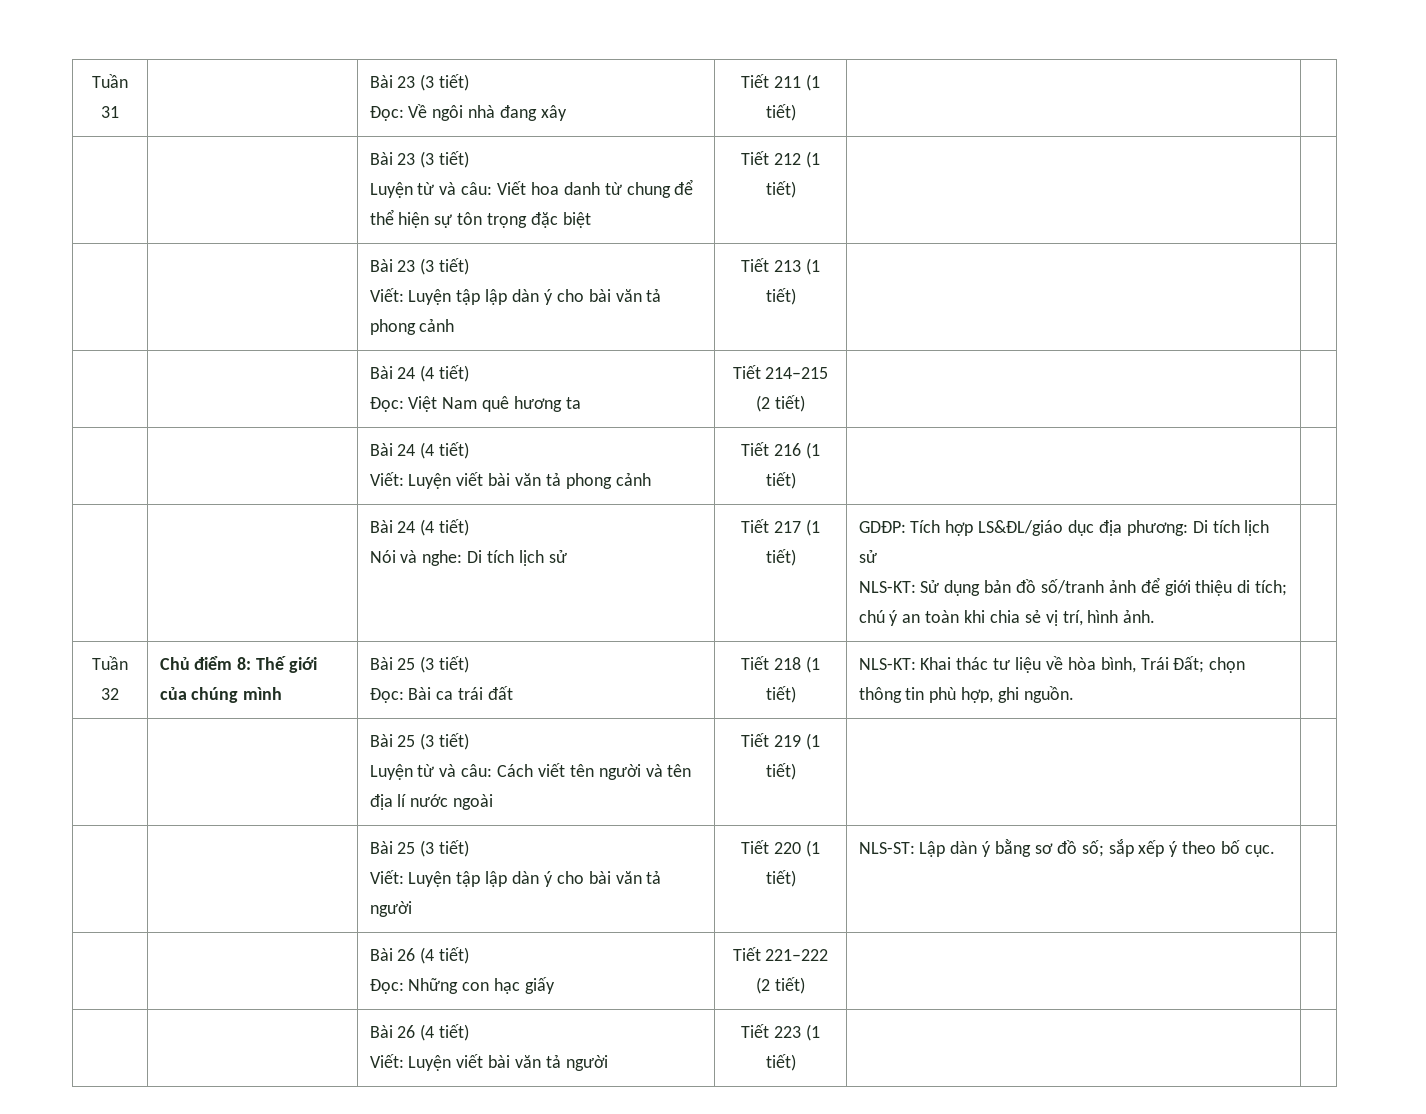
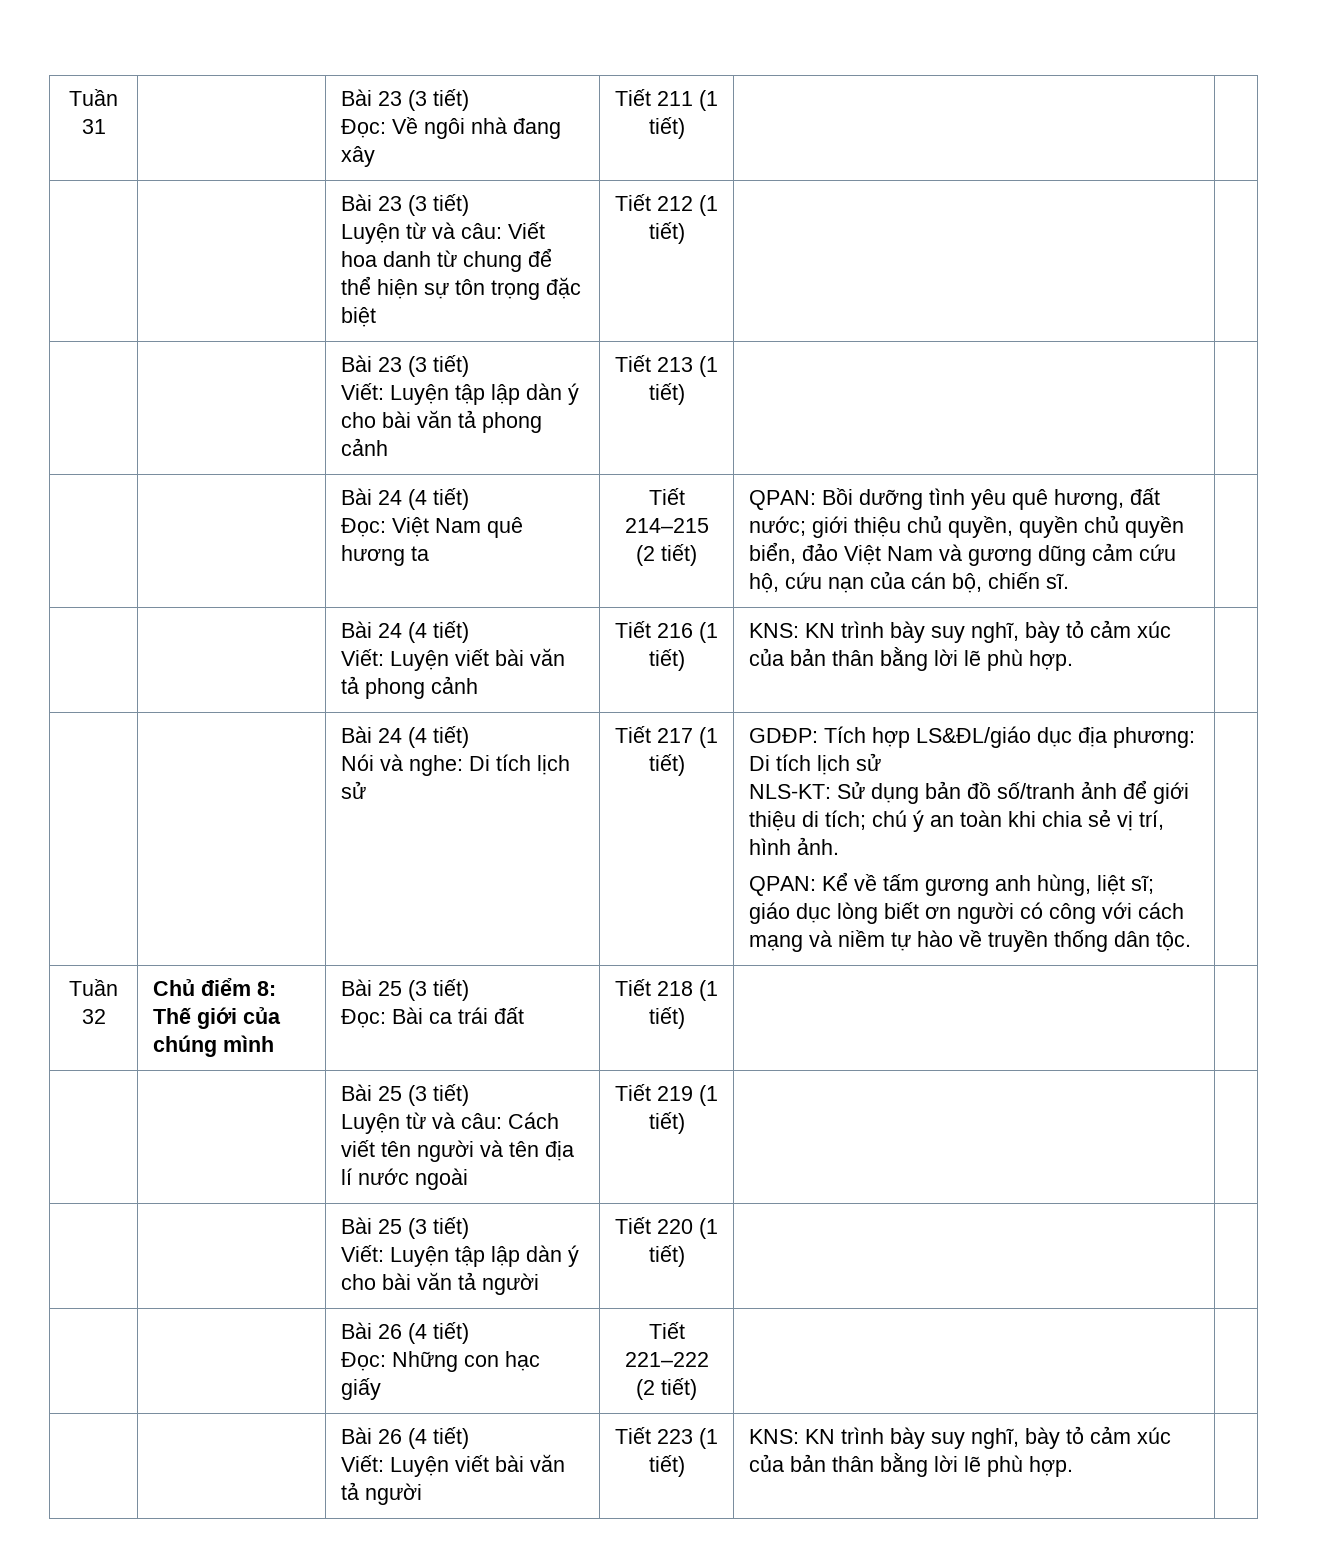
- Tiết 214–215 (2 tiết) | |
+ Tiết 214–215 (2 tiết) | QPAN: Bồi dưỡng tình yêu quê hương, đất nước; giới thiệu chủ quyền, quyền chủ quyền biển, đảo Việt Nam và gương dũng cảm cứu hộ, cứu nạn của cán bộ, chiến sĩ. |
  | | Bài 24 (4 tiết)
- Viết: Luyện viết bài văn tả phong cảnh | Tiết 216 (1 tiết) | |
+ Viết: Luyện viết bài văn tả phong cảnh | Tiết 216 (1 tiết) | KNS: KN trình bày suy nghĩ, bày tỏ cảm xúc của bản thân bằng lời lẽ phù hợp. |
+ QPAN: Kể về tấm gương anh hùng, liệt sĩ; giáo dục lòng biết ơn người có công với cách mạng và niềm tự hào về truyền thống dân tộc.
  Tuần 32 | Chủ điểm 8: Thế giới của chúng mình | Bài 25 (3 tiết)
- Đọc: Bài ca trái đất | Tiết 218 (1 tiết) | NLS-KT: Khai thác tư liệu về hòa bình, Trái Đất; chọn thông tin phù hợp, ghi nguồn. |
+ Đọc: Bài ca trái đất | Tiết 218 (1 tiết) | |
  | | Bài 25 (3 tiết)
  Luyện từ và câu: Cách viết tên người và tên địa lí nước ngoài | Tiết 219 (1 tiết) | |
  | | Bài 25 (3 tiết)
- Viết: Luyện tập lập dàn ý cho bài văn tả người | Tiết 220 (1 tiết) | NLS-ST: Lập dàn ý bằng sơ đồ số; sắp xếp ý theo bố cục. |
+ Viết: Luyện tập lập dàn ý cho bài văn tả người | Tiết 220 (1 tiết) | |
  | | Bài 26 (4 tiết)
  Đọc: Những con hạc giấy | Tiết 221–222 (2 tiết) | |
  | | Bài 26 (4 tiết)
- Viết: Luyện viết bài văn tả người | Tiết 223 (1 tiết) | |
+ Viết: Luyện viết bài văn tả người | Tiết 223 (1 tiết) | KNS: KN trình bày suy nghĩ, bày tỏ cảm xúc của bản thân bằng lời lẽ phù hợp. |

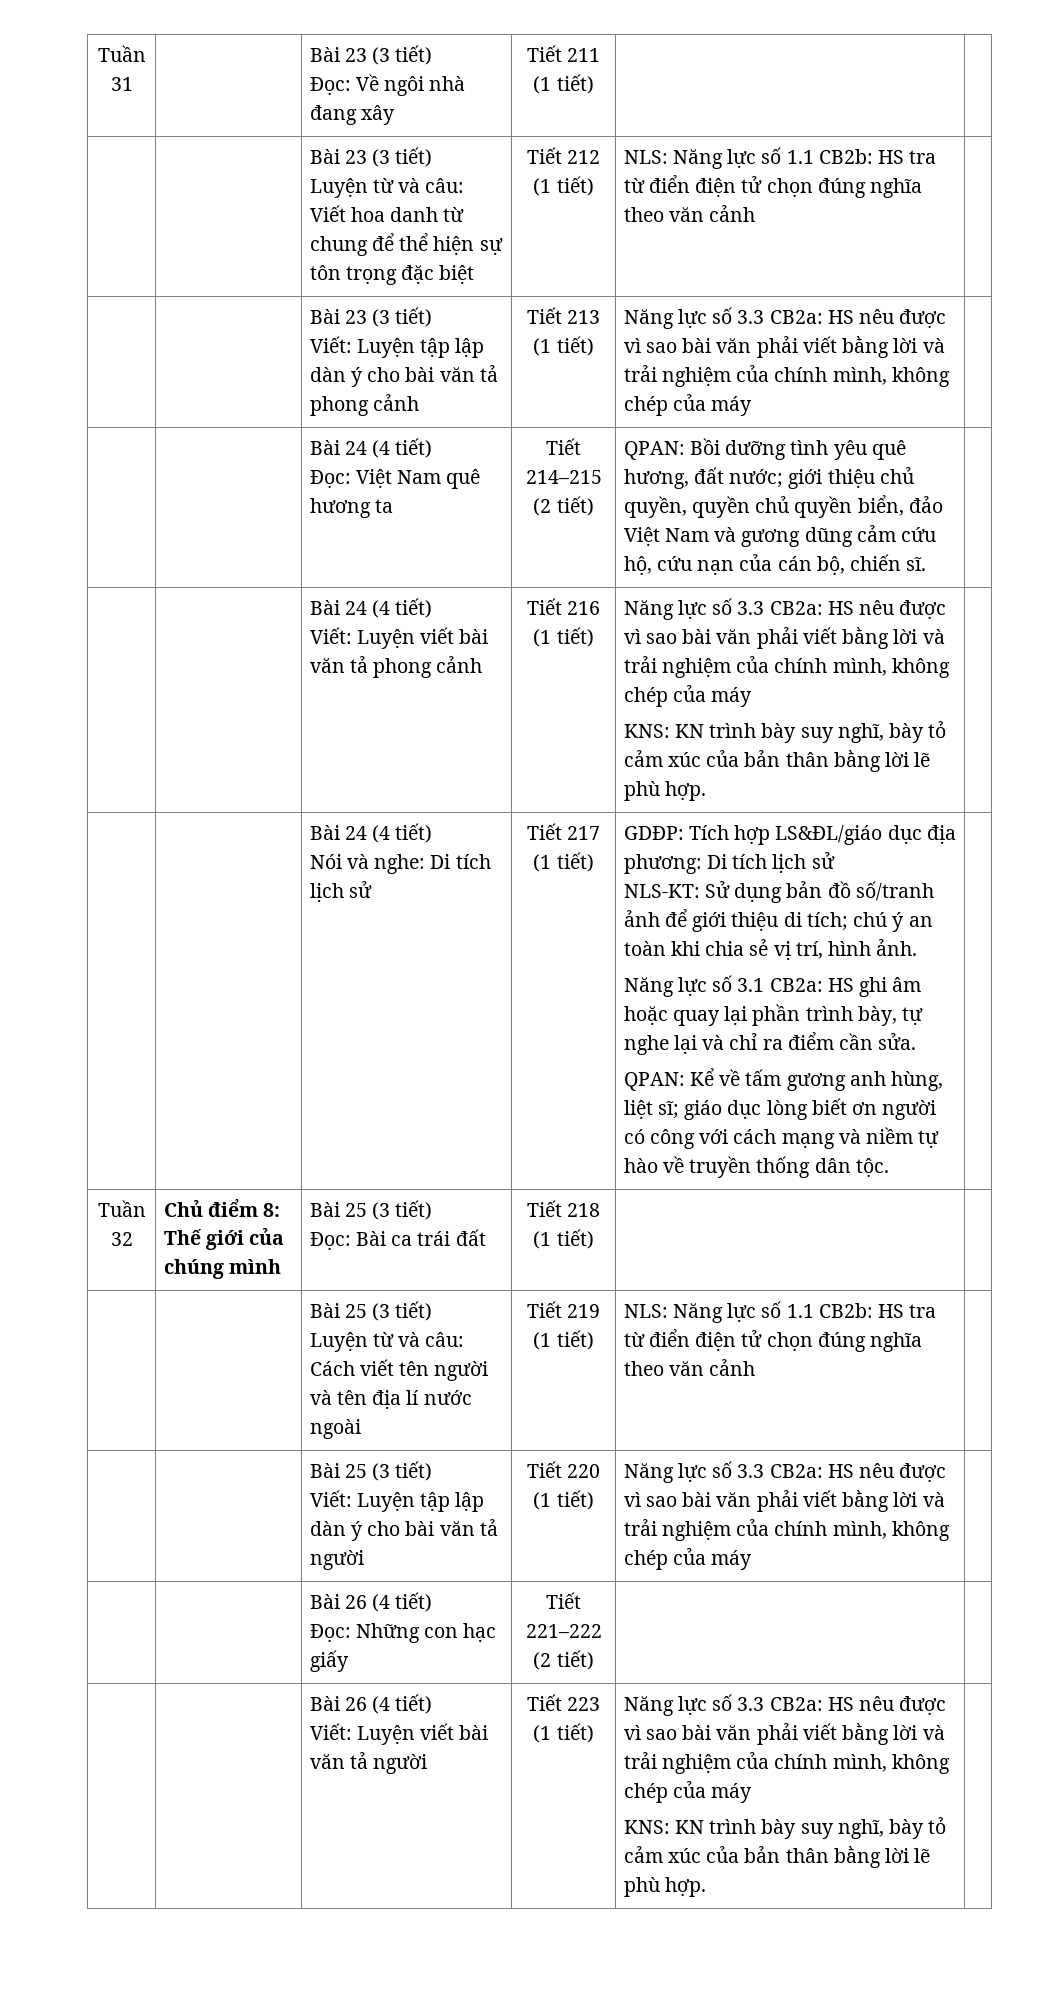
- Tiết 212 (1 tiết)
+ Tiết 212 (1 tiết) | NLS: Năng lực số 1.1 CB2b: HS tra từ điển điện tử chọn đúng nghĩa theo văn cảnh
- Tiết 213 (1 tiết)
+ Tiết 213 (1 tiết) | Năng lực số 3.3 CB2a: HS nêu được vì sao bài văn phải viết bằng lời và trải nghiệm của chính mình, không chép của máy
- Tiết 216 (1 tiết)
+ Tiết 216 (1 tiết) | Năng lực số 3.3 CB2a: HS nêu được vì sao bài văn phải viết bằng lời và trải nghiệm của chính mình, không chép của máy
+ Năng lực số 3.1 CB2a: HS ghi âm hoặc quay lại phần trình bày, tự nghe lại và chỉ ra điểm cần sửa.
  Tuần 32 | Chủ điểm 8: Thế giới của chúng mình | Bài 25 (3 tiết)
  Đọc: Bài ca trái đất | Tiết 218 (1 tiết) | |
  | | Bài 25 (3 tiết)
- Luyện từ và câu: Cách viết tên người và tên địa lí nước ngoài | Tiết 219 (1 tiết) | |
+ Luyện từ và câu: Cách viết tên người và tên địa lí nước ngoài | Tiết 219 (1 tiết) | NLS: Năng lực số 1.1 CB2b: HS tra từ điển điện tử chọn đúng nghĩa theo văn cảnh |
- Tiết 220 (1 tiết)
+ Tiết 220 (1 tiết) | Năng lực số 3.3 CB2a: HS nêu được vì sao bài văn phải viết bằng lời và trải nghiệm của chính mình, không chép của máy
- Tiết 223 (1 tiết)
+ Tiết 223 (1 tiết) | Năng lực số 3.3 CB2a: HS nêu được vì sao bài văn phải viết bằng lời và trải nghiệm của chính mình, không chép của máy

